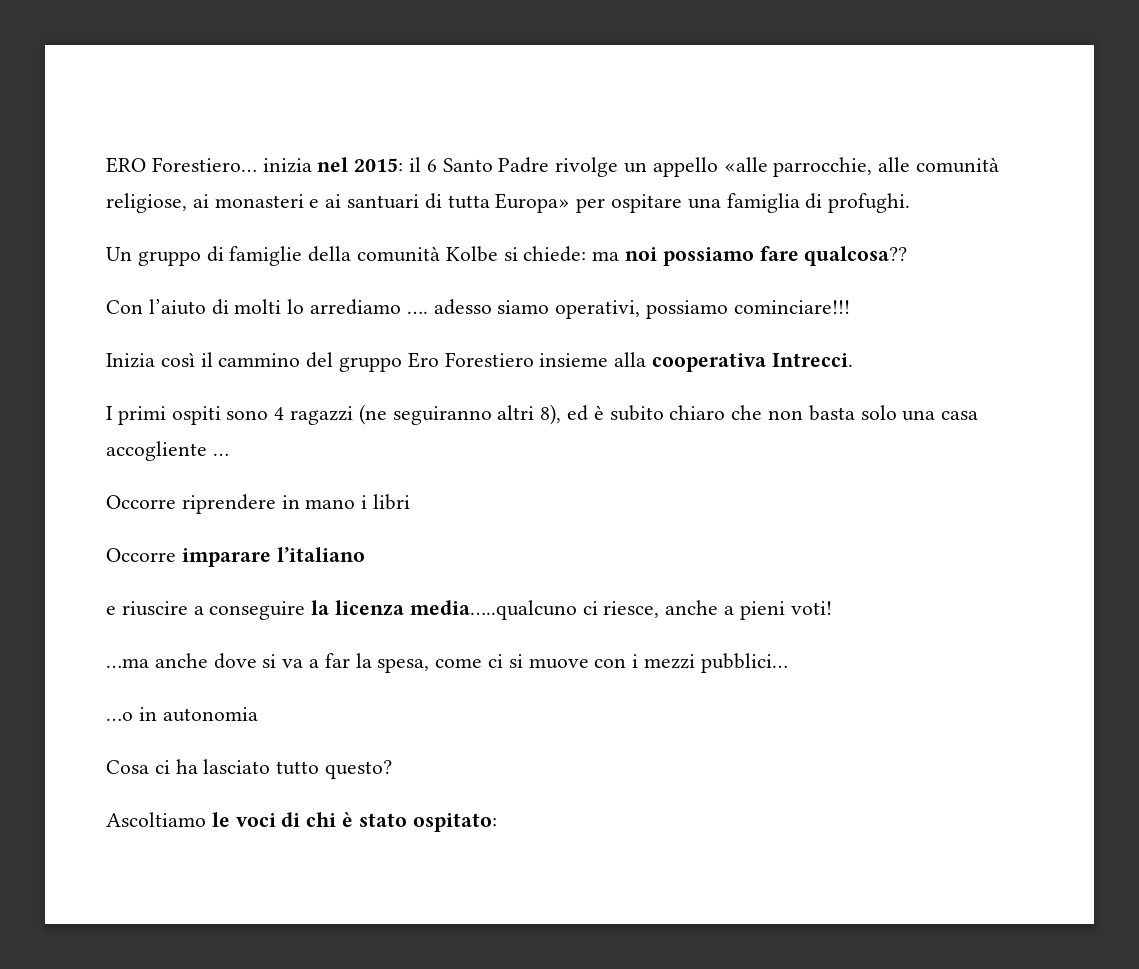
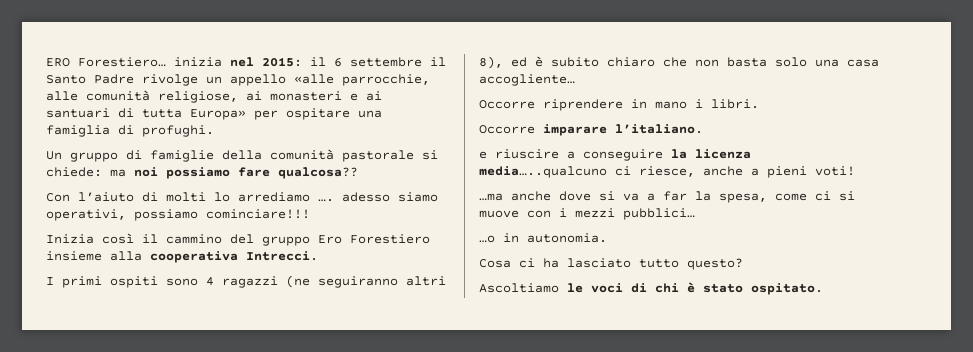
- ERO Forestiero… inizia nel 2015: il 6 Santo Padre rivolge un appello «alle parrocchie, alle comunità religiose, ai monasteri e ai santuari di tutta Europa» per ospitare una famiglia di profughi.
+ ERO Forestiero… inizia nel 2015: il 6 settembre il Santo Padre rivolge un appello «alle parrocchie, alle comunità religiose, ai monasteri e ai santuari di tutta Europa» per ospitare una famiglia di profughi.
- Un gruppo di famiglie della comunità Kolbe si chiede: ma noi possiamo fare qualcosa??
+ Un gruppo di famiglie della comunità pastorale si chiede: ma noi possiamo fare qualcosa??
- I primi ospiti sono 4 ragazzi (ne seguiranno altri 8), ed è subito chiaro che non basta solo una casa accogliente …
+ I primi ospiti sono 4 ragazzi (ne seguiranno altri 8), ed è subito chiaro che non basta solo una casa accogliente…
- Occorre riprendere in mano i libri
+ Occorre riprendere in mano i libri.
- Occorre imparare l’italiano
+ Occorre imparare l’italiano.
- …o in autonomia
+ …o in autonomia.
- Ascoltiamo le voci di chi è stato ospitato:
+ Ascoltiamo le voci di chi è stato ospitato.

